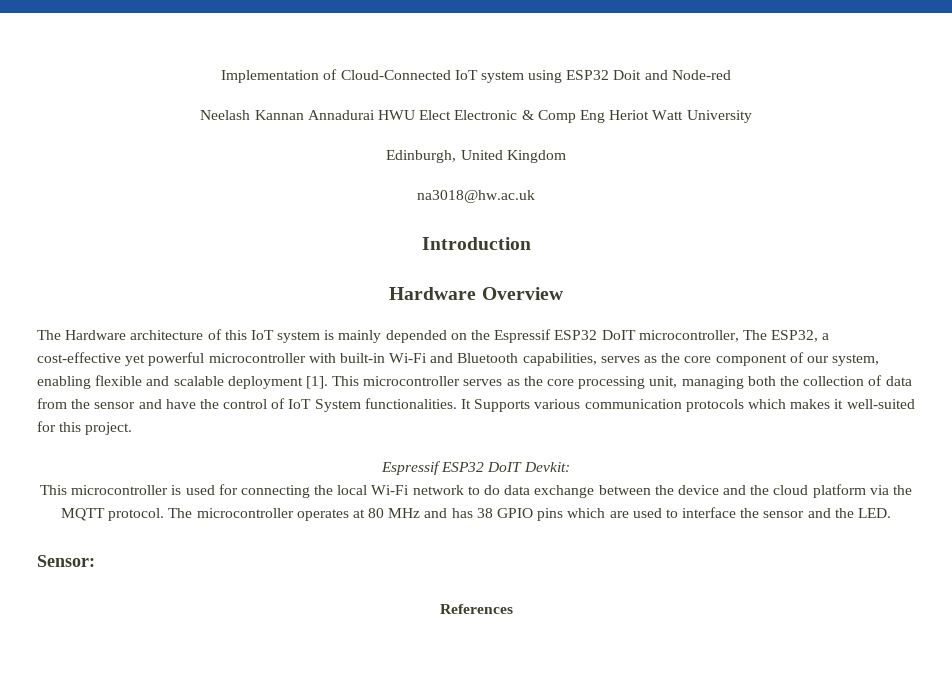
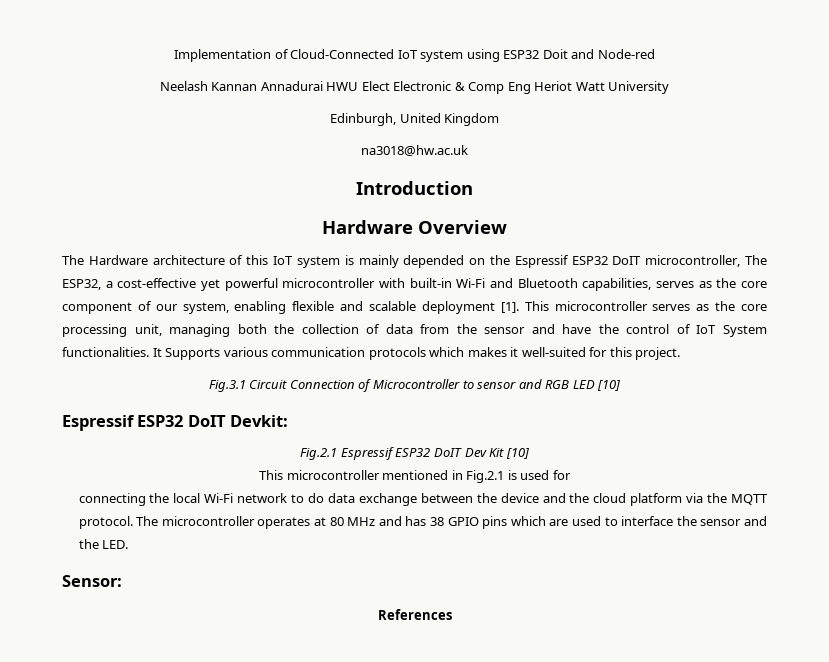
+ Fig.3.1 Circuit Connection of Microcontroller to sensor and RGB LED [10]
  Espressif ESP32 DoIT Devkit:
- This microcontroller is used for connecting the local Wi-Fi network to do data exchange between the device and the cloud platform via the MQTT protocol.
+ Fig.2.1 Espressif ESP32 DoIT Dev Kit [10]
+ This microcontroller mentioned in Fig.2.1 is used for
+ connecting the local Wi-Fi network to do data exchange between the device and the cloud platform via the MQTT protocol.

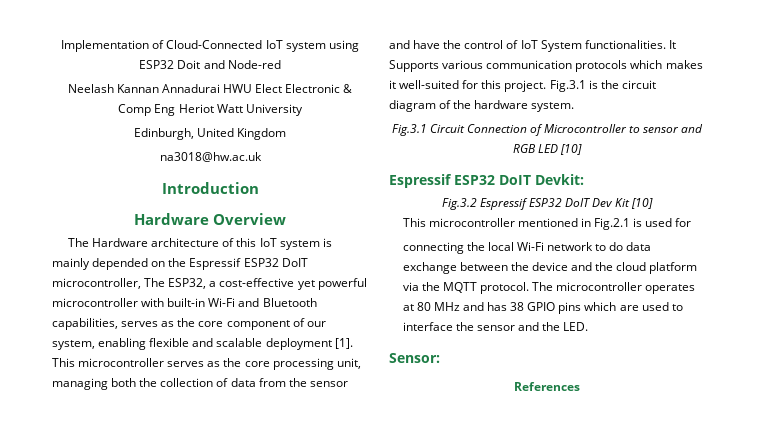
+ Fig.3.1 is the circuit diagram of the hardware system.
- Fig.2.1 Espressif ESP32 DoIT Dev Kit [10]
+ Fig.3.2 Espressif ESP32 DoIT Dev Kit [10]

